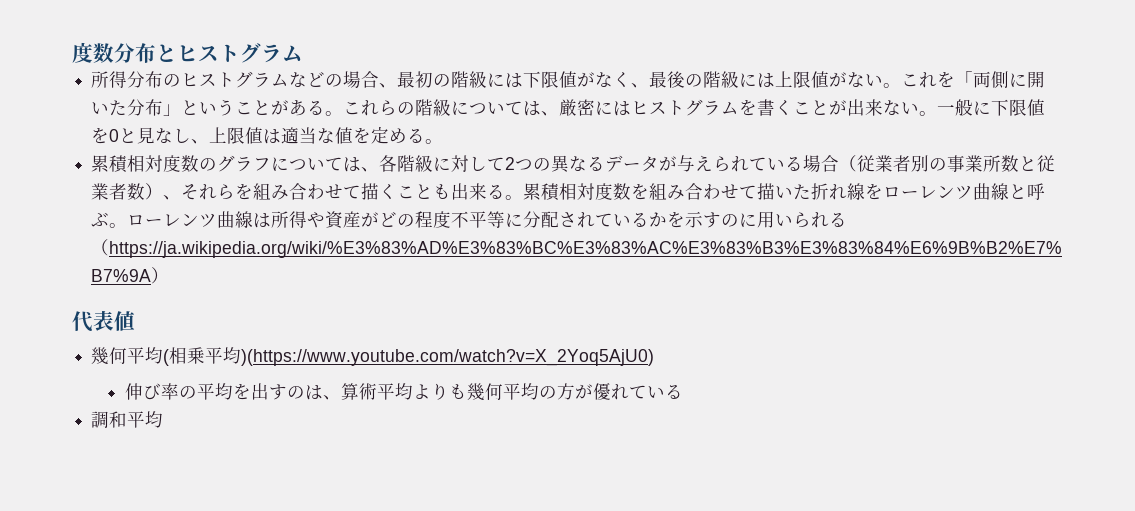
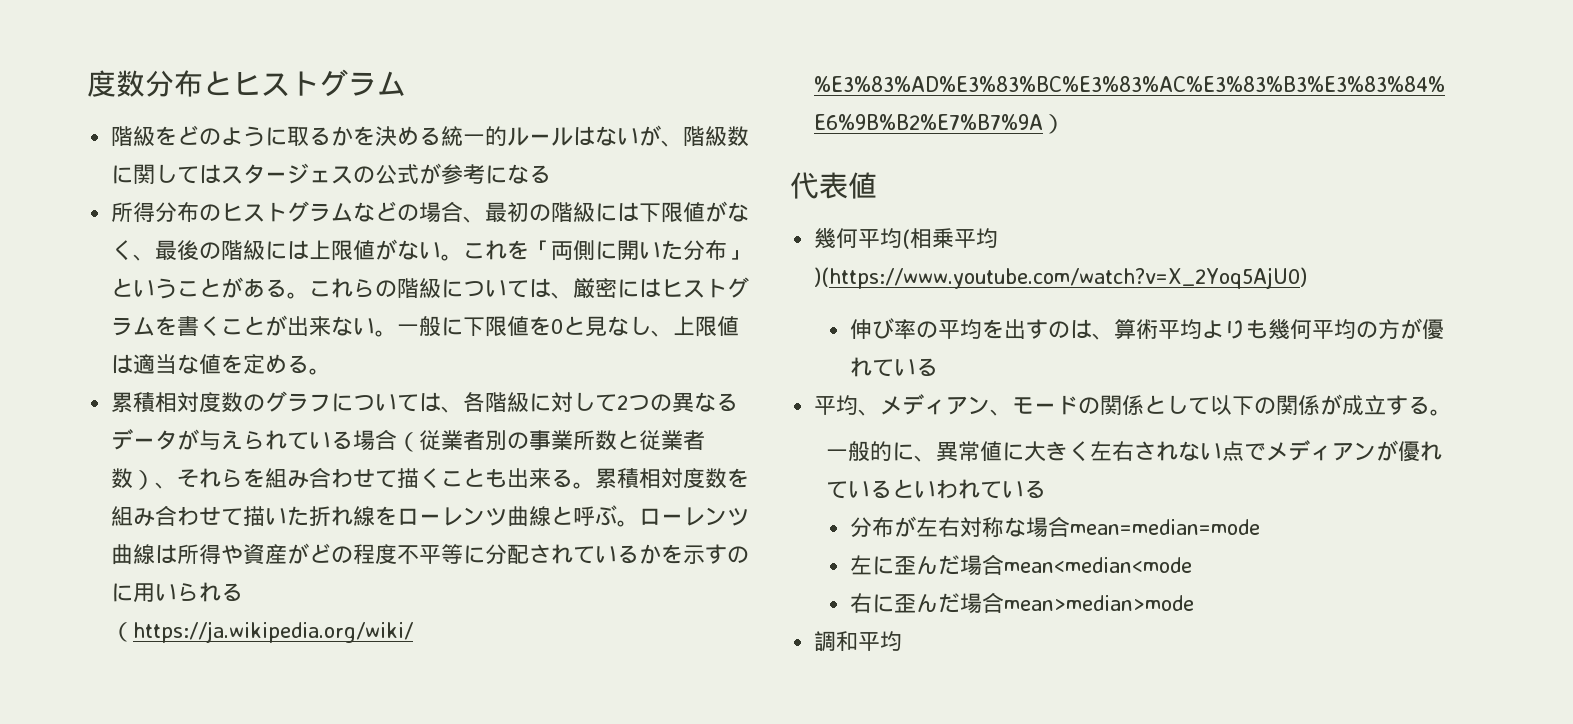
+ 階級をどのように取るかを決める統一的ルールはないが、階級数に関してはスタージェスの公式が参考になる
+ 平均、メディアン、モードの関係として以下の関係が成立する。
+ 一般的に、異常値に大きく左右されない点でメディアンが優れているといわれている
+ 分布が左右対称な場合mean=median=mode
+ 左に歪んだ場合mean<median<mode
+ 右に歪んだ場合mean>median>mode

